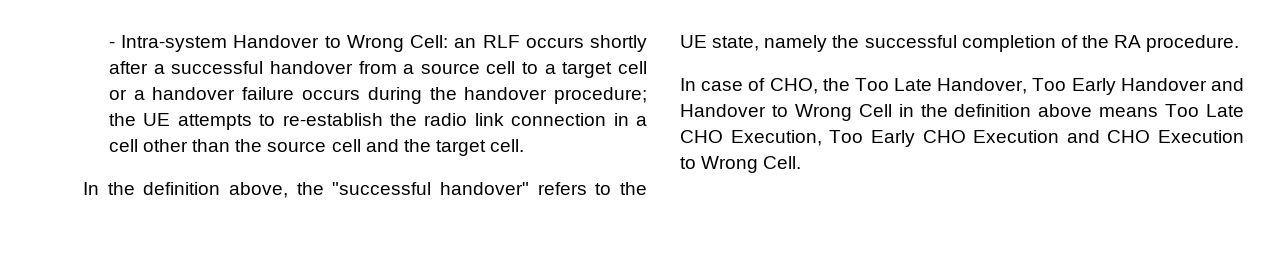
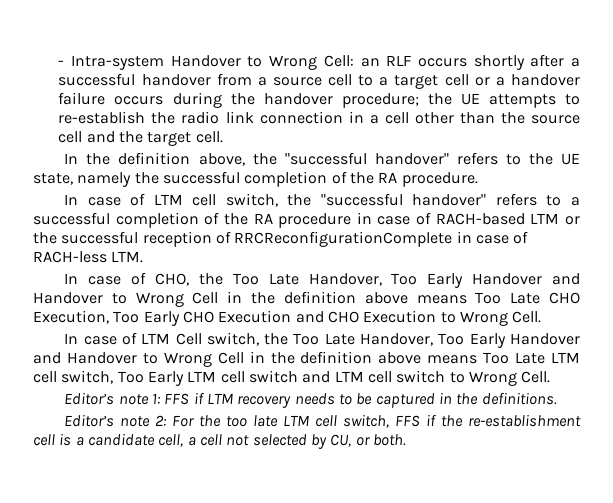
+ In case of LTM cell switch, the "successful handover" refers to a successful completion of the RA procedure in case of RACH-based LTM or the successful reception of RRCReconfigurationComplete in case of RACH-less LTM.
+ In case of LTM Cell switch, the Too Late Handover, Too Early Handover and Handover to Wrong Cell in the definition above means Too Late LTM cell switch, Too Early LTM cell switch and LTM cell switch to Wrong Cell.
+ Editor’s note 1: FFS if LTM recovery needs to be captured in the definitions.
+ Editor’s note 2: For the too late LTM cell switch, FFS if the re-establishment cell is a candidate cell, a cell not selected by CU, or both.

